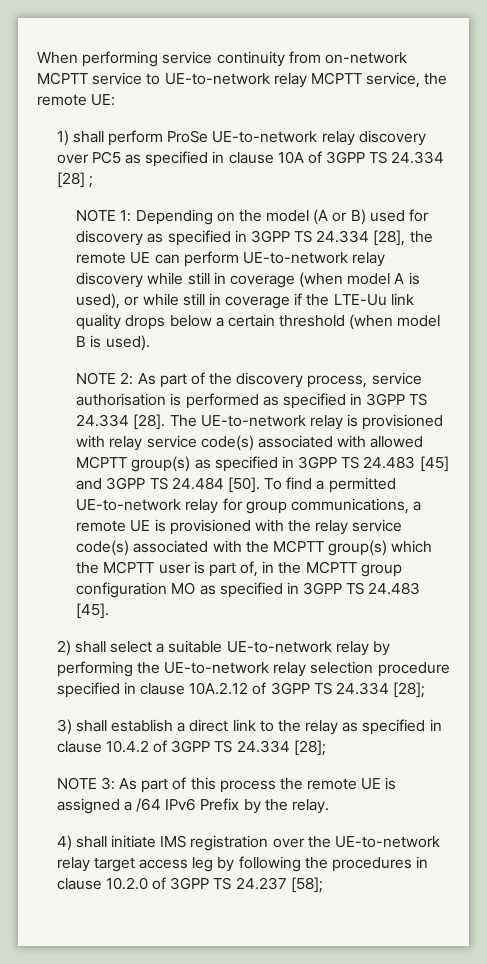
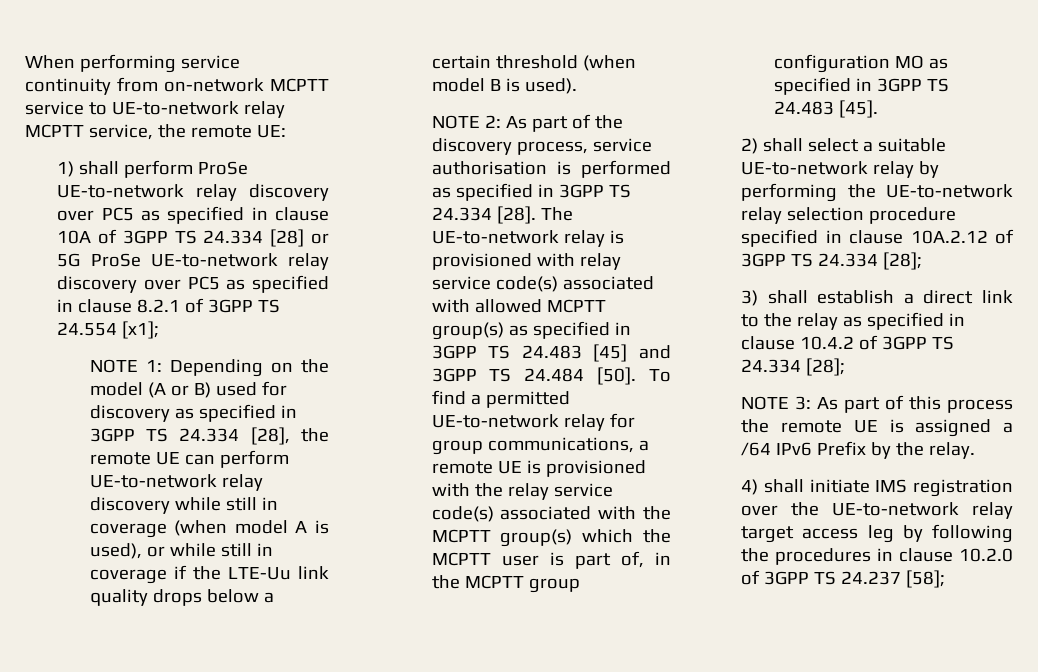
- 1) shall perform ProSe UE-to-network relay discovery over PC5 as specified in clause 10A of 3GPP TS 24.334 [28] ;
+ 1) shall perform ProSe UE-to-network relay discovery over PC5 as specified in clause 10A of 3GPP TS 24.334 [28] or 5G ProSe UE-to-network relay discovery over PC5 as specified in clause 8.2.1 of 3GPP TS 24.554 [x1];

